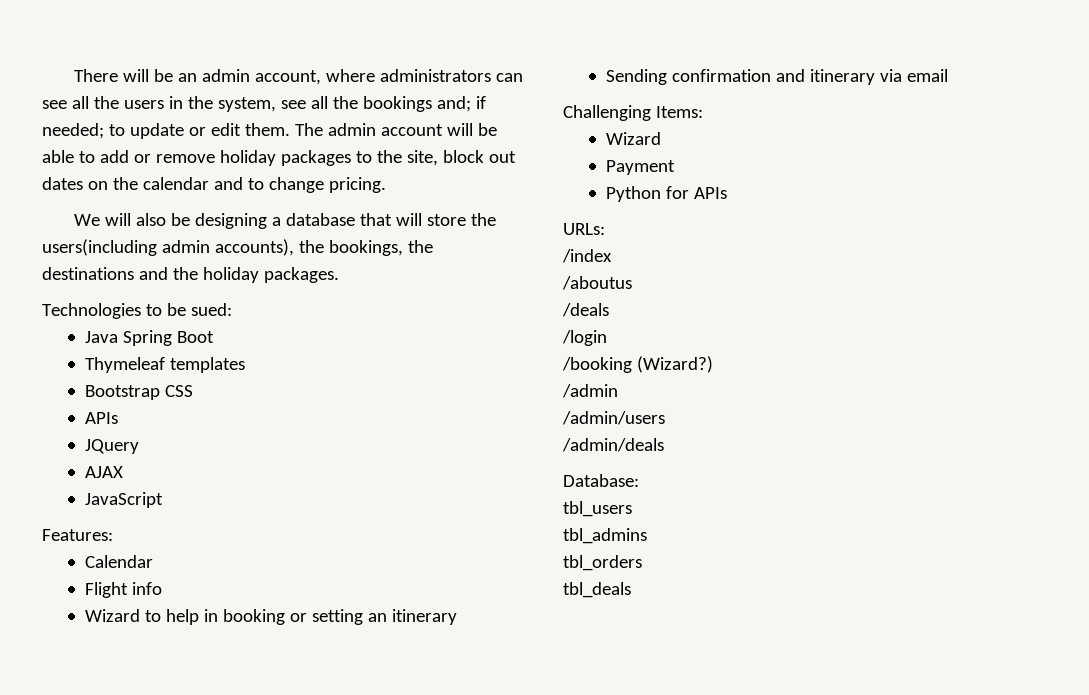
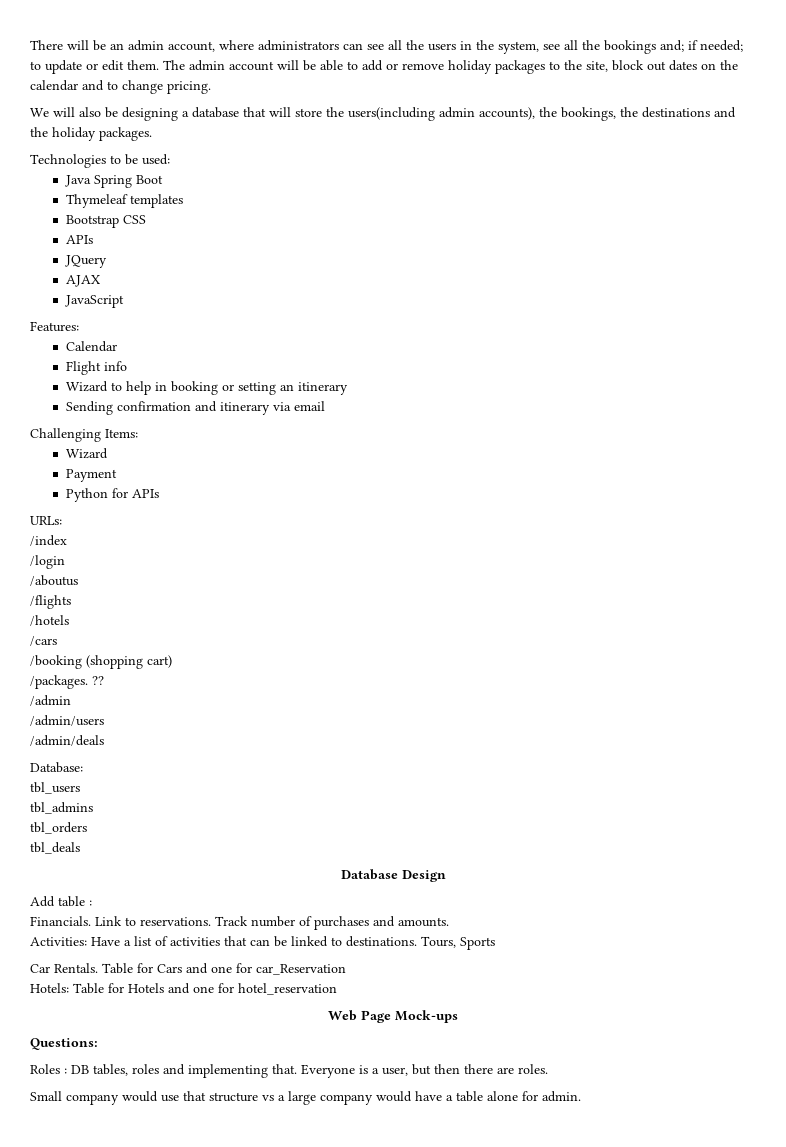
- Technologies to be sued:
+ Technologies to be used:
+ /login
- /deals
- /login
- /booking (Wizard?)
+ /flights
+ /hotels
+ /cars
+ /booking (shopping cart)
+ /packages. ??
+ Database Design
+ Add table :
+ Financials. Link to reservations. Track number of purchases and amounts.
+ Activities: Have a list of activities that can be linked to destinations. Tours, Sports
+ Car Rentals. Table for Cars and one for car_Reservation
+ Hotels: Table for Hotels and one for hotel_reservation
+ Web Page Mock-ups
+ Questions:
+ Roles : DB tables, roles and implementing that. Everyone is a user, but then there are roles.
+ Small company would use that structure vs a large company would have a table alone for admin.

